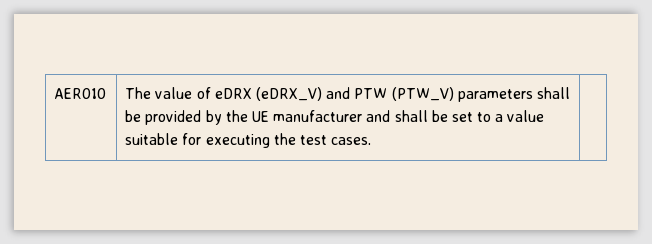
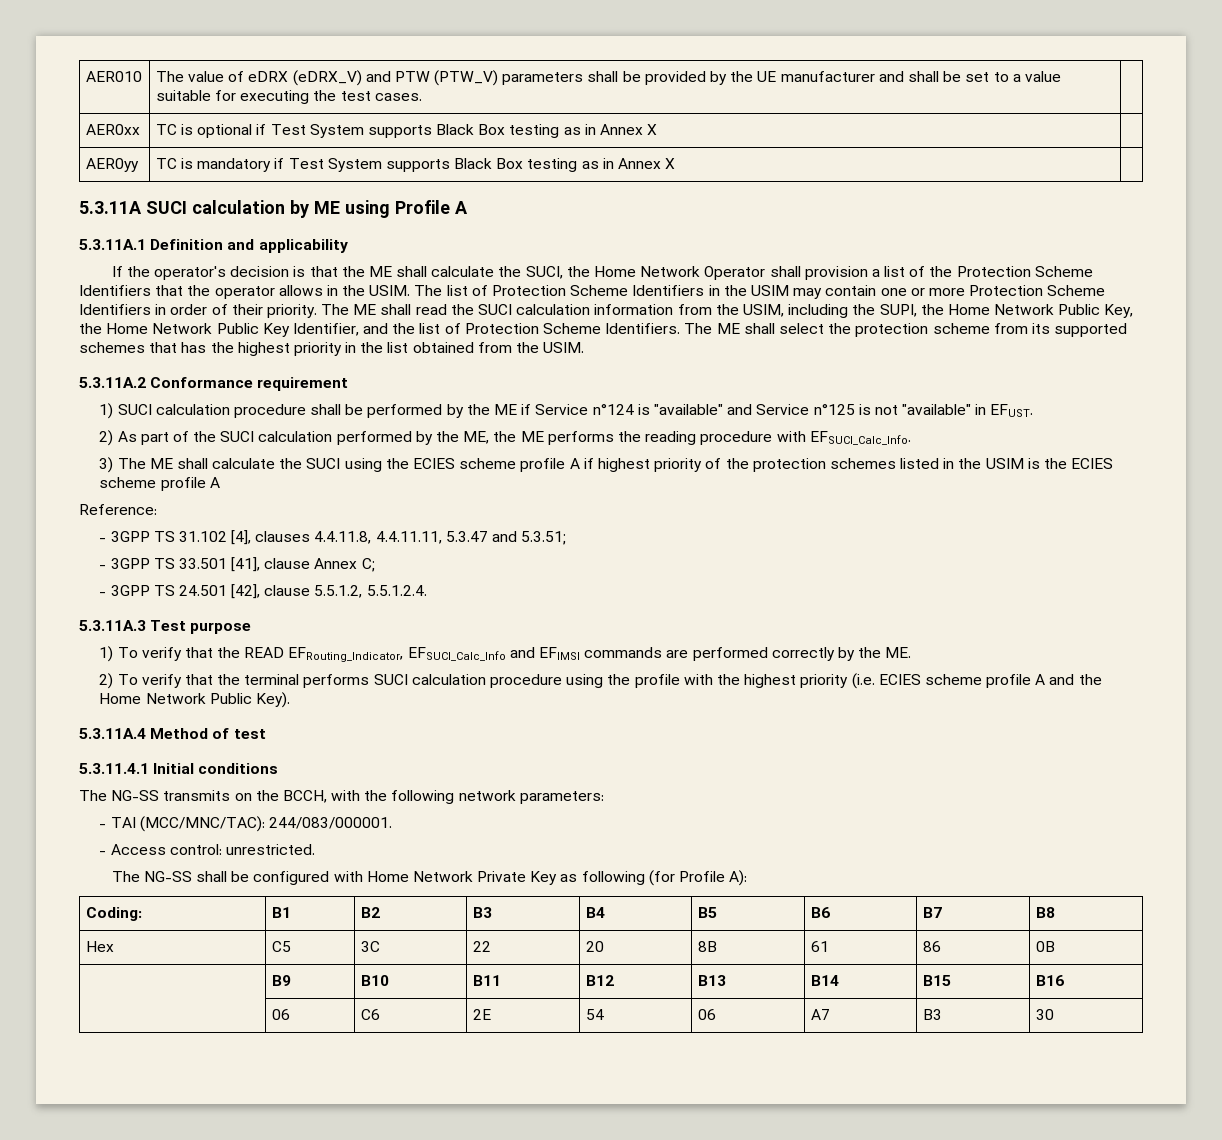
+ AER0xx | TC is optional if Test System supports Black Box testing as in Annex X |
+ AER0yy | TC is mandatory if Test System supports Black Box testing as in Annex X |
+ 5.3.11A SUCI calculation by ME using Profile A
+ 5.3.11A.1 Definition and applicability
+ If the operator's decision is that the ME shall calculate the SUCI, the Home Network Operator shall provision a list of the Protection Scheme Identifiers that the operator allows in the USIM. The list of Protection Scheme Identifiers in the USIM may contain one or more Protection Scheme Identifiers in order of their priority. The ME shall read the SUCI calculation information from the USIM, including the SUPI, the Home Network Public Key, the Home Network Public Key Identifier, and the list of Protection Scheme Identifiers. The ME shall select the protection scheme from its supported schemes that has the highest priority in the list obtained from the USIM.
+ 5.3.11A.2 Conformance requirement
+ 1) SUCI calculation procedure shall be performed by the ME if Service n°124 is "available" and Service n°125 is not "available" in EFUST.
+ 2) As part of the SUCI calculation performed by the ME, the ME performs the reading procedure with EFSUCI_Calc_Info.
+ 3) The ME shall calculate the SUCI using the ECIES scheme profile A if highest priority of the protection schemes listed in the USIM is the ECIES scheme profile A
+ Reference:
+ - 3GPP TS 31.102 [4], clauses 4.4.11.8, 4.4.11.11, 5.3.47 and 5.3.51;
+ - 3GPP TS 33.501 [41], clause Annex C;
+ - 3GPP TS 24.501 [42], clause 5.5.1.2, 5.5.1.2.4.
+ 5.3.11A.3 Test purpose
+ 1) To verify that the READ EFRouting_Indicator, EFSUCI_Calc_Info and EFIMSI commands are performed correctly by the ME.
+ 2) To verify that the terminal performs SUCI calculation procedure using the profile with the highest priority (i.e. ECIES scheme profile A and the Home Network Public Key).
+ 5.3.11A.4 Method of test
+ 5.3.11.4.1 Initial conditions
+ The NG-SS transmits on the BCCH, with the following network parameters:
+ - TAI (MCC/MNC/TAC): 244/083/000001.
+ - Access control: unrestricted.
+ The NG-SS shall be configured with Home Network Private Key as following (for Profile A):
+ Coding: | B1 | B2 | B3 | B4 | B5 | B6 | B7 | B8
+ Hex | C5 | 3C | 22 | 20 | 8B | 61 | 86 | 0B
+ | B9 | B10 | B11 | B12 | B13 | B14 | B15 | B16
+ | 06 | C6 | 2E | 54 | 06 | A7 | B3 | 30

